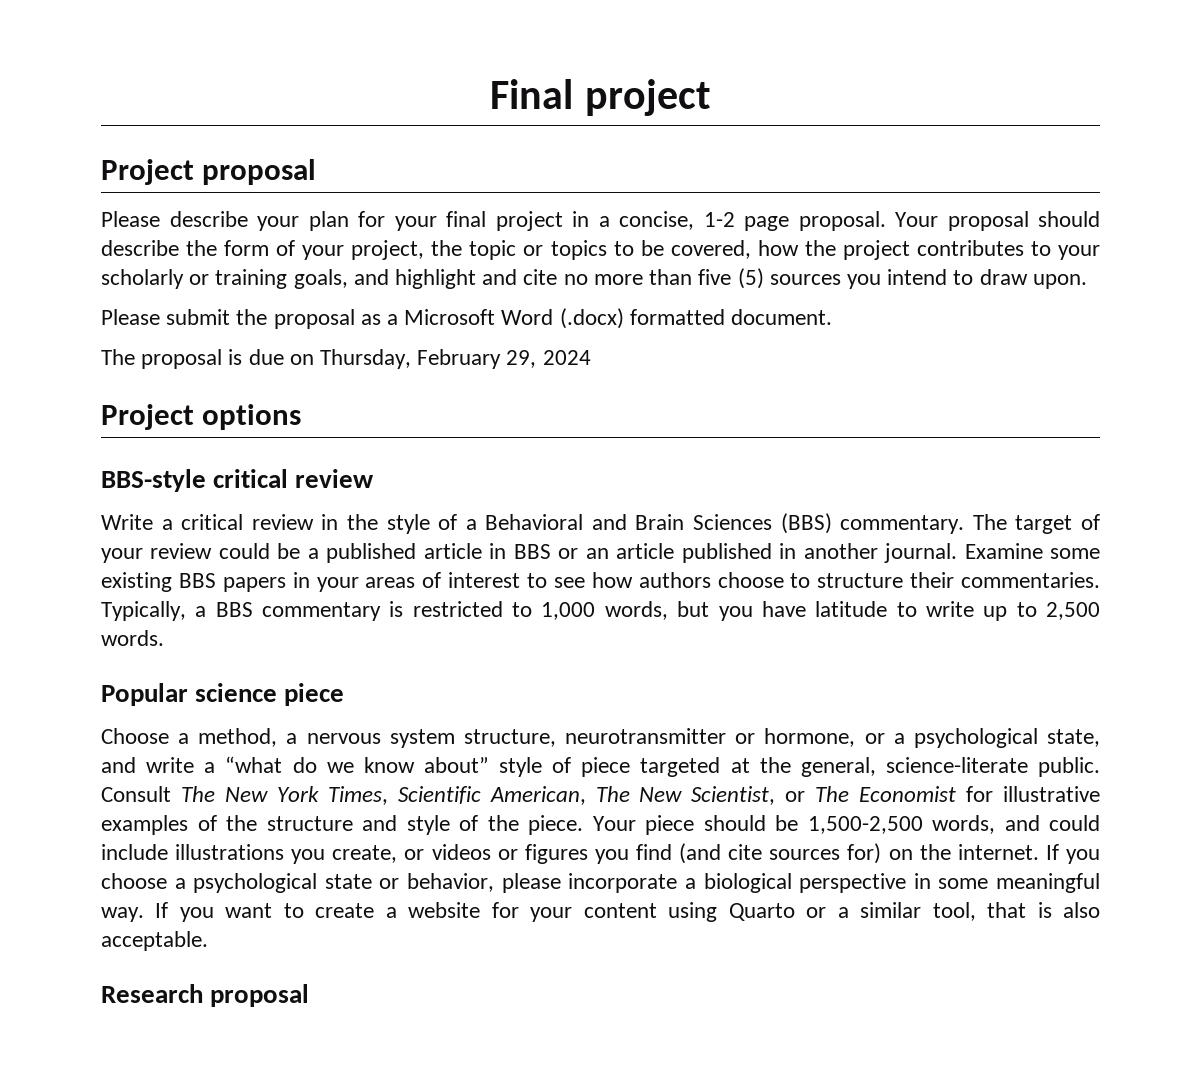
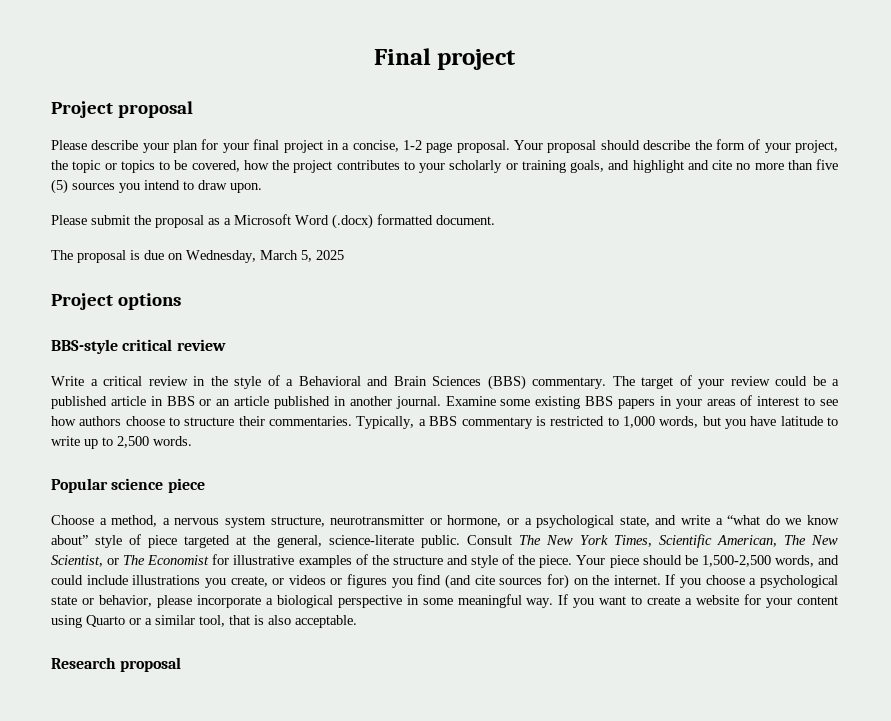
- The proposal is due on Thursday, February 29, 2024
+ The proposal is due on Wednesday, March 5, 2025

